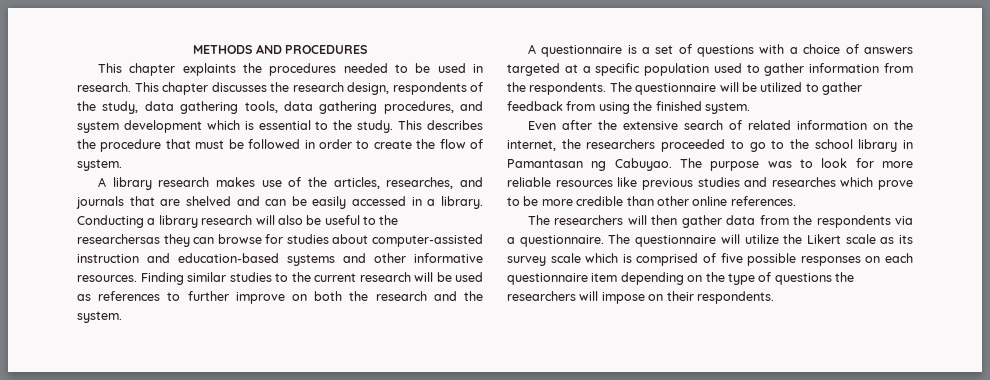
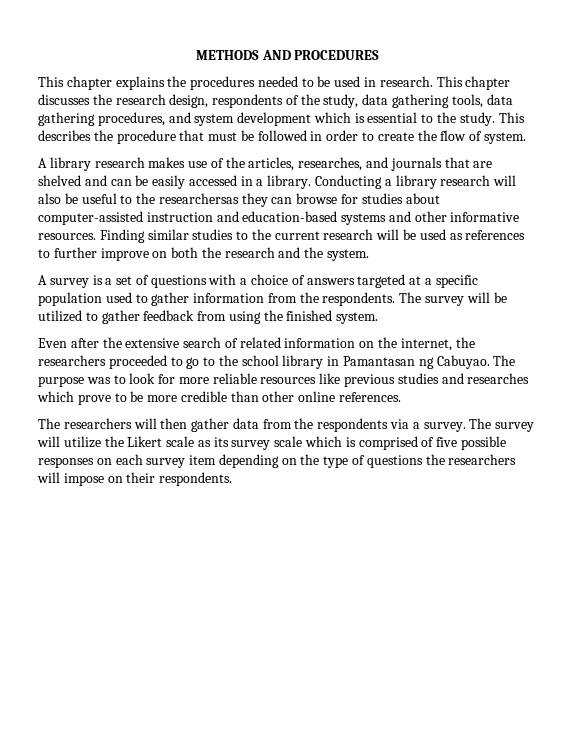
- This chapter explaints the procedures needed to be used in research.
+ This chapter explains the procedures needed to be used in research.
- A questionnaire is a set of questions with a choice of answers targeted at a specific population used to gather information from the respondents.
+ A survey is a set of questions with a choice of answers targeted at a specific population used to gather information from the respondents.
- The questionnaire will be utilized to gather feedback from using the finished system.
+ The survey will be utilized to gather feedback from using the finished system.
- The researchers will then gather data from the respondents via a questionnaire. The questionnaire will utilize the Likert scale as its survey scale which is comprised of five possible responses on each questionnaire item depending on the type of questions the researchers will impose on their respondents.
+ The researchers will then gather data from the respondents via a survey. The survey will utilize the Likert scale as its survey scale which is comprised of five possible responses on each survey item depending on the type of questions the researchers will impose on their respondents.

